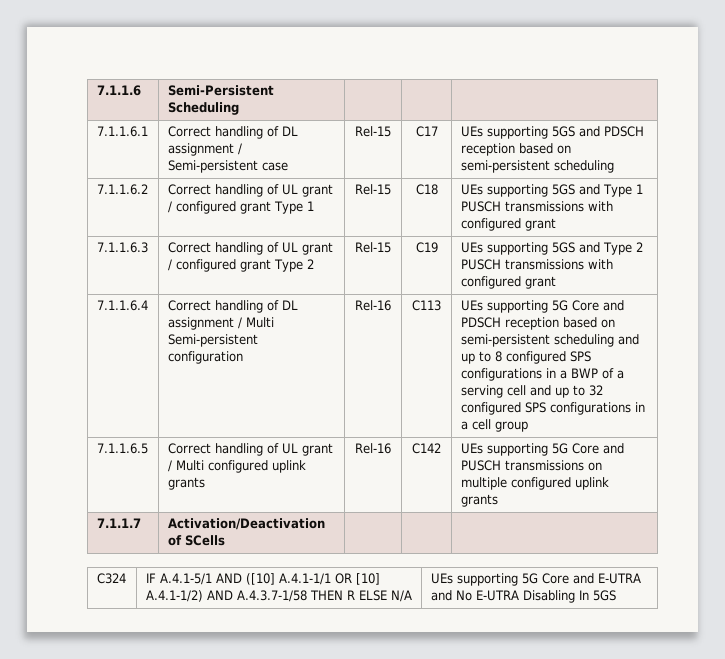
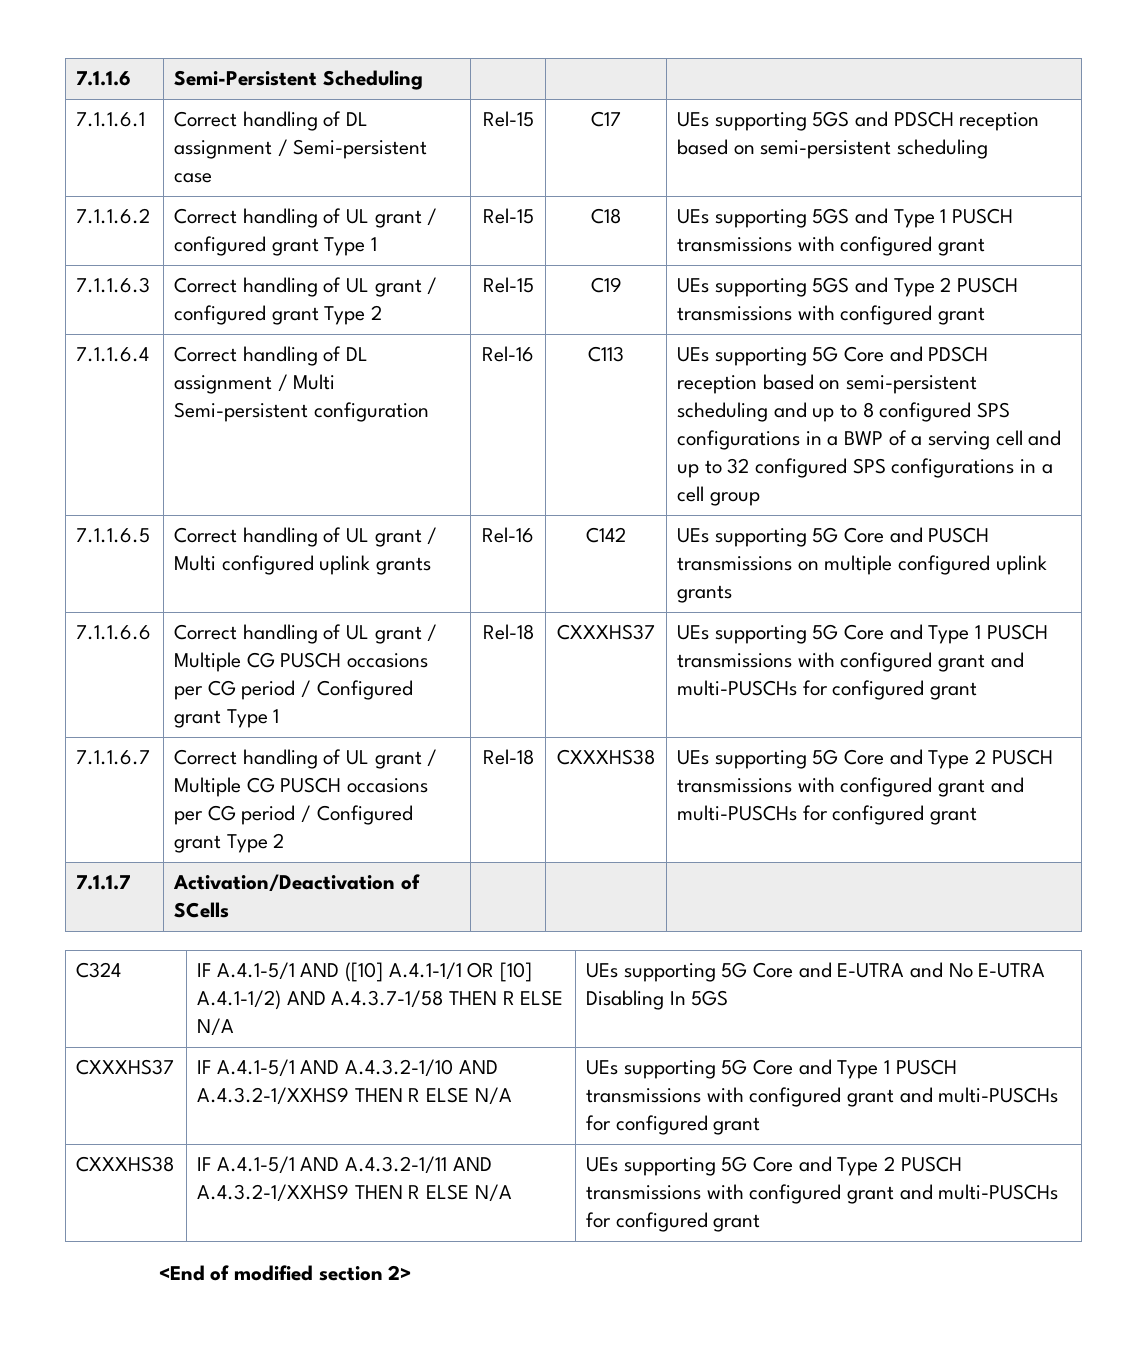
+ 7.1.1.6.6 | Correct handling of UL grant / Multiple CG PUSCH occasions per CG period / Configured grant Type 1 | Rel-18 | CXXXHS37 | UEs supporting 5G Core and Type 1 PUSCH transmissions with configured grant and multi-PUSCHs for configured grant
+ 7.1.1.6.7 | Correct handling of UL grant / Multiple CG PUSCH occasions per CG period / Configured grant Type 2 | Rel-18 | CXXXHS38 | UEs supporting 5G Core and Type 2 PUSCH transmissions with configured grant and multi-PUSCHs for configured grant
+ CXXXHS37 | IF A.4.1-5/1 AND A.4.3.2-1/10 AND A.4.3.2-1/XXHS9 THEN R ELSE N/A | UEs supporting 5G Core and Type 1 PUSCH transmissions with configured grant and multi-PUSCHs for configured grant
+ CXXXHS38 | IF A.4.1-5/1 AND A.4.3.2-1/11 AND A.4.3.2-1/XXHS9 THEN R ELSE N/A | UEs supporting 5G Core and Type 2 PUSCH transmissions with configured grant and multi-PUSCHs for configured grant
+ <End of modified section 2>

